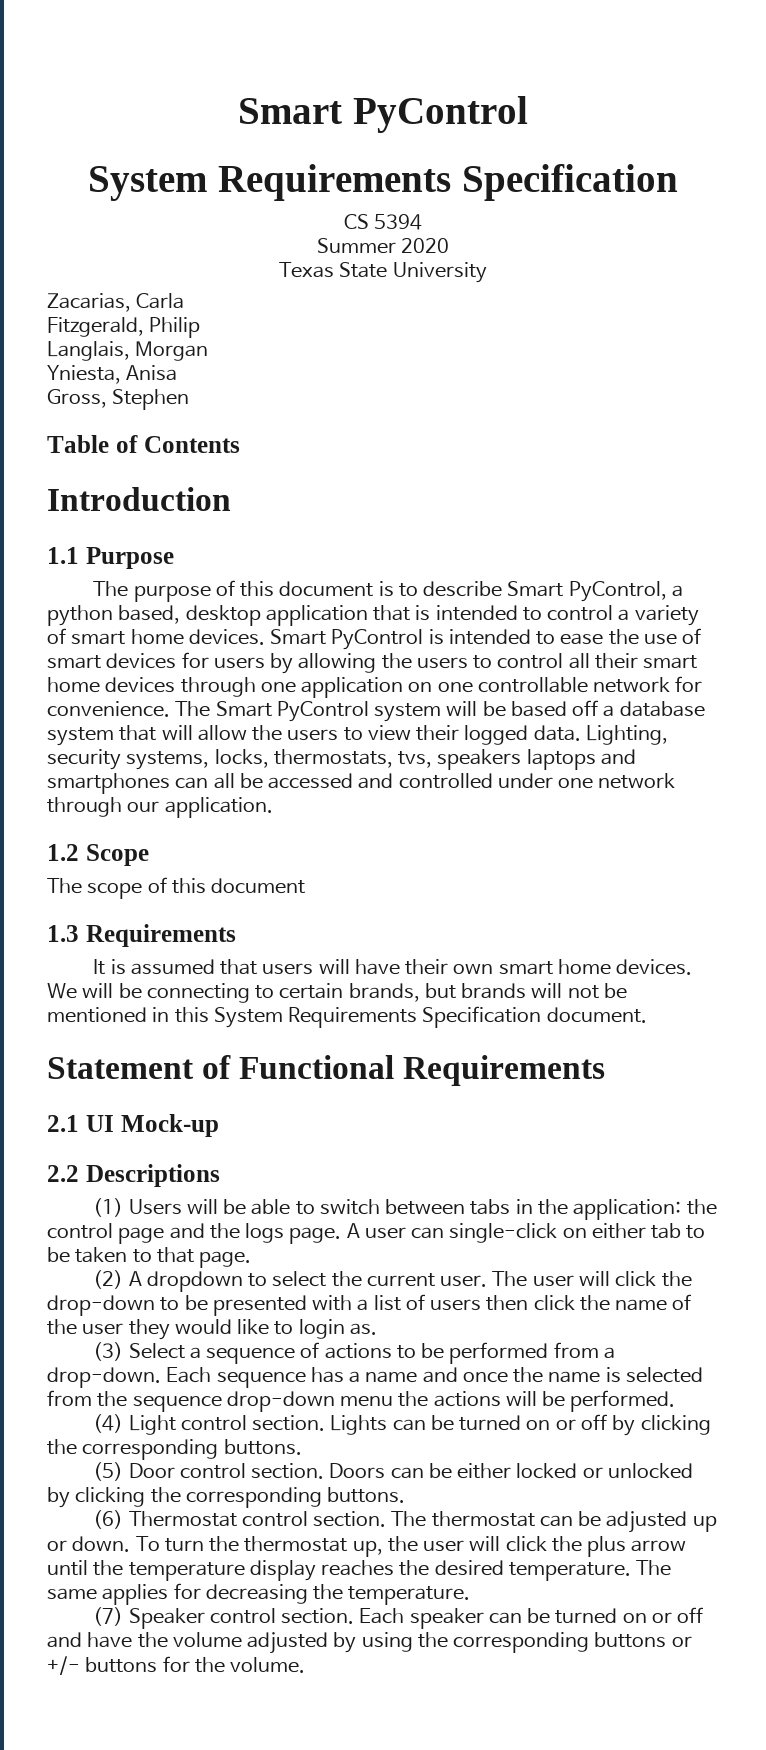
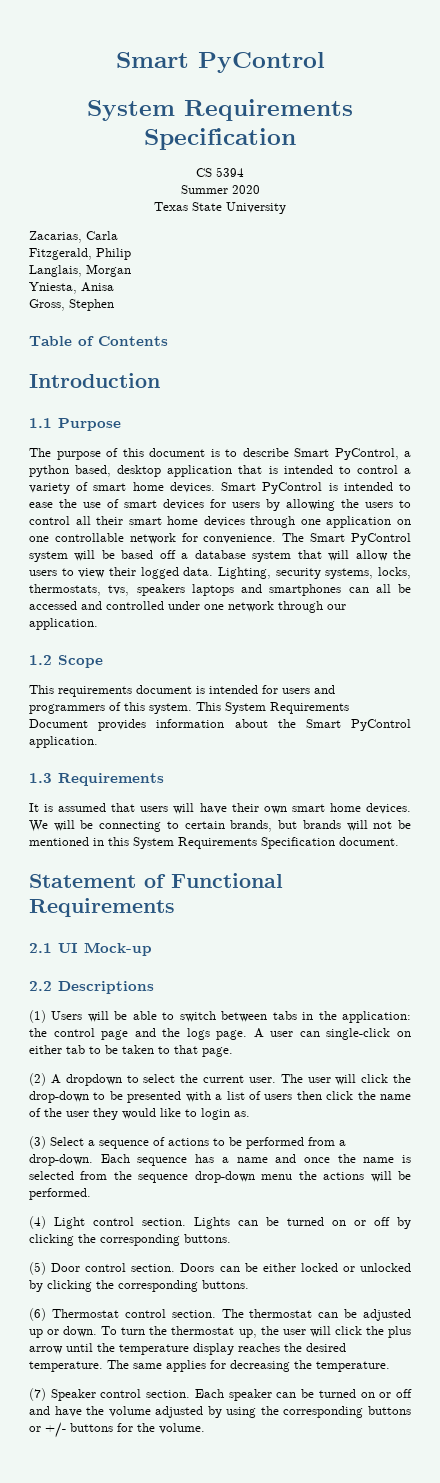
- The scope of this document
+ This requirements document is intended for users and programmers of this system. This System Requirements Document provides information about the Smart PyControl application.

